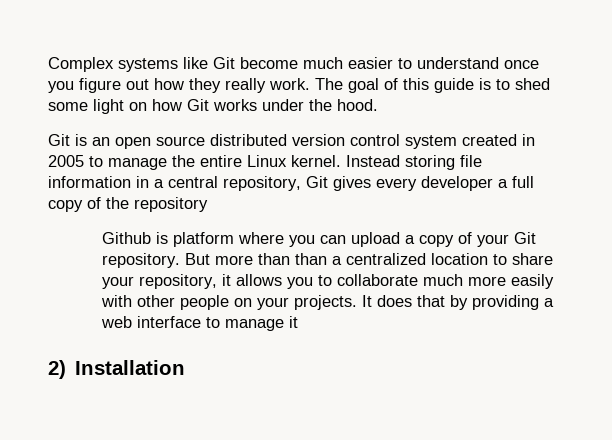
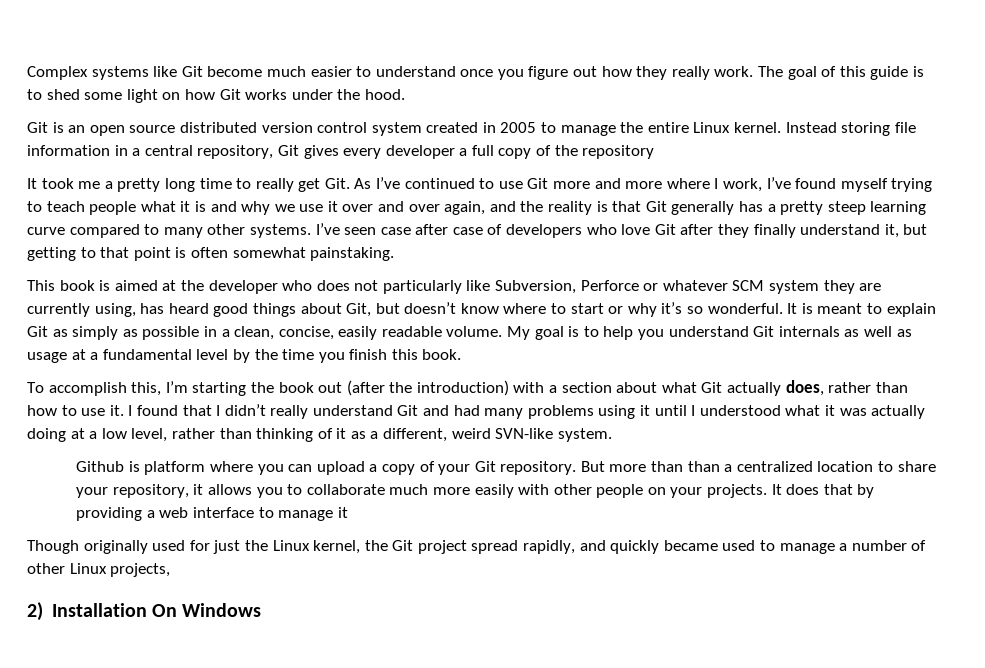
+ It took me a pretty long time to really get Git. As I’ve continued to use Git more and more where I work, I’ve found myself trying to teach people what it is and why we use it over and over again, and the reality is that Git generally has a pretty steep learning curve compared to many other systems. I’ve seen case after case of developers who love Git after they finally understand it, but getting to that point is often somewhat painstaking.
+ This book is aimed at the developer who does not particularly like Subversion, Perforce or whatever SCM system they are currently using, has heard good things about Git, but doesn’t know where to start or why it’s so wonderful. It is meant to explain Git as simply as possible in a clean, concise, easily readable volume. My goal is to help you understand Git internals as well as usage at a fundamental level by the time you finish this book.
+ To accomplish this, I’m starting the book out (after the introduction) with a section about what Git actually does, rather than how to use it. I found that I didn’t really understand Git and had many problems using it until I understood what it was actually doing at a low level, rather than thinking of it as a different, weird SVN-like system.
+ Though originally used for just the Linux kernel, the Git project spread rapidly, and quickly became used to manage a number of other Linux projects,
- 2) Installation
+ 2) Installation On Windows

